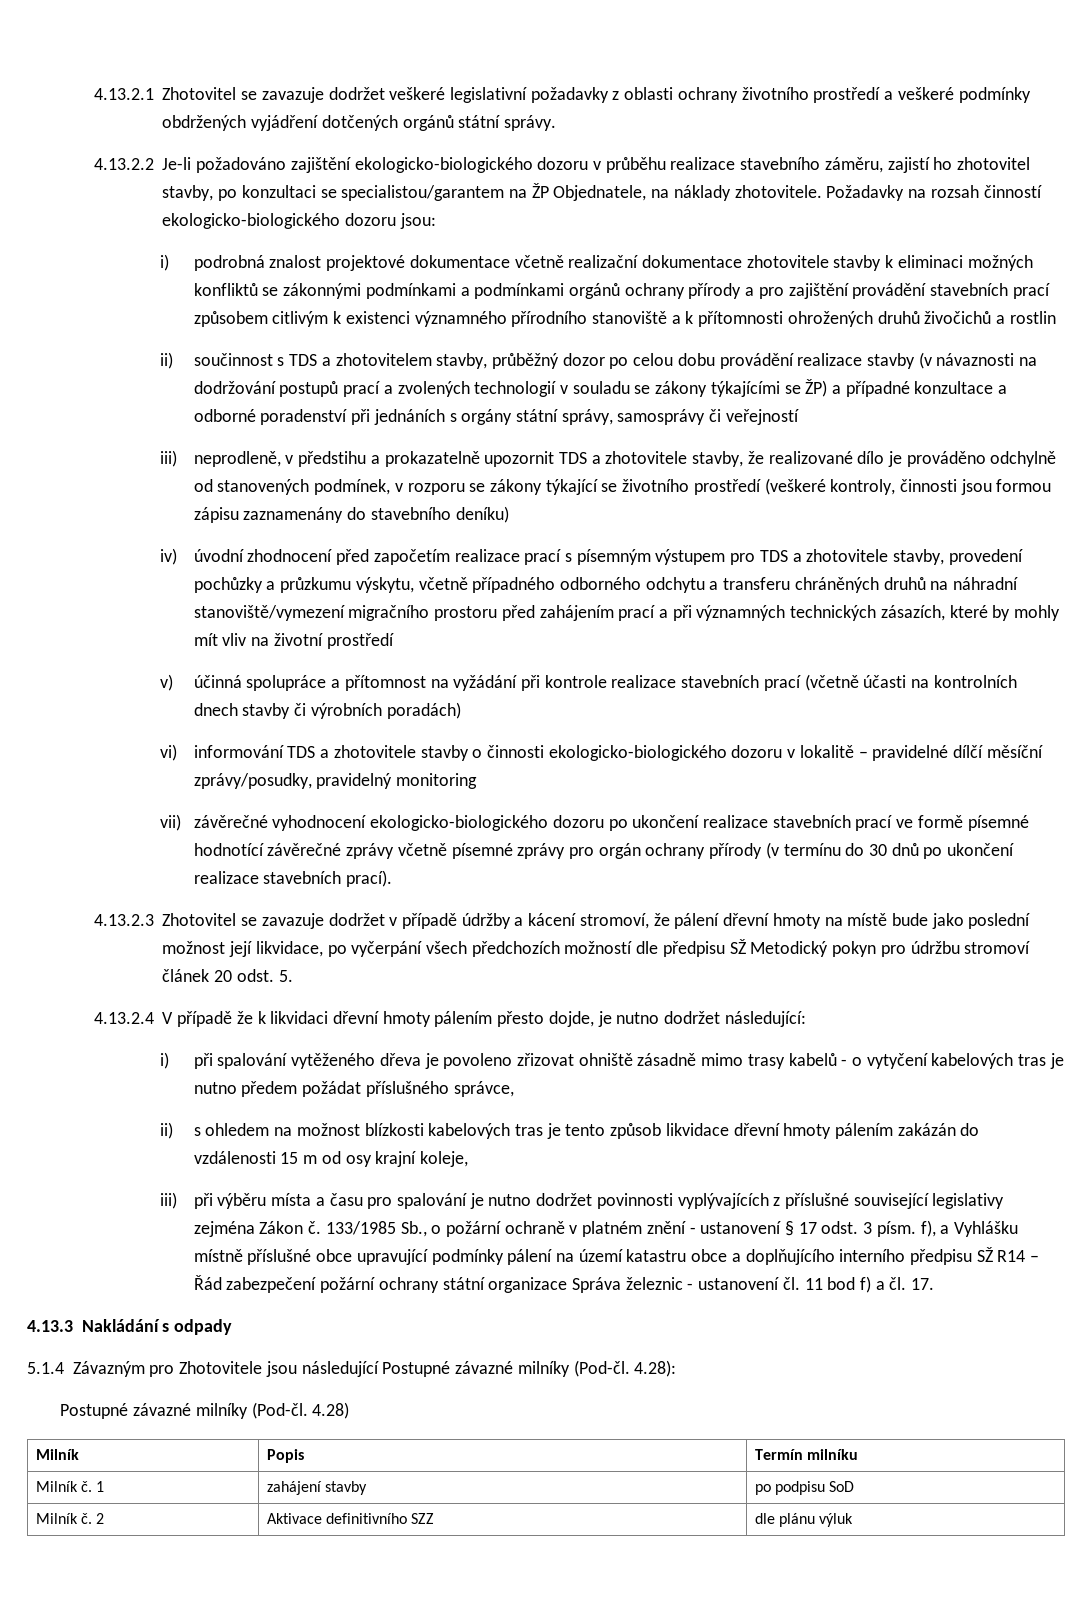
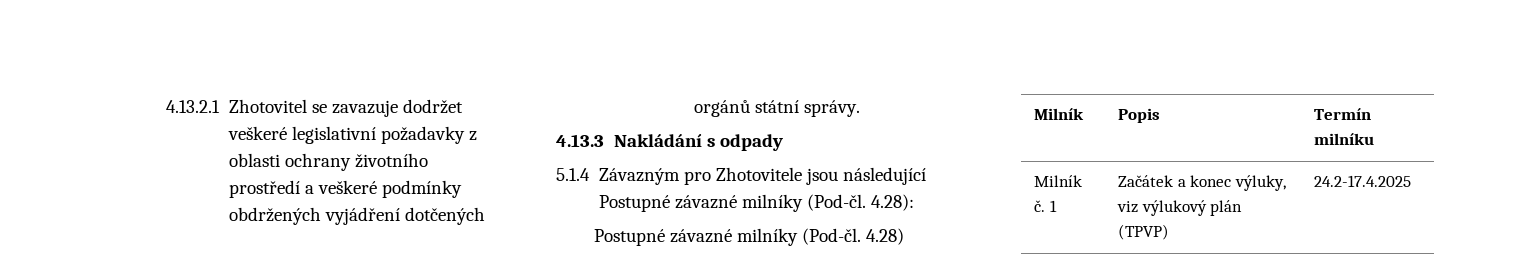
- 4.13.2.2 Je-li požadováno zajištění ekologicko-biologického dozoru v průběhu realizace stavebního záměru, zajistí ho zhotovitel stavby, po konzultaci se specialistou/garantem na ŽP Objednatele, na náklady zhotovitele. Požadavky na rozsah činností ekologicko-biologického dozoru jsou:
- i) podrobná znalost projektové dokumentace včetně realizační dokumentace zhotovitele stavby k eliminaci možných konfliktů se zákonnými podmínkami a podmínkami orgánů ochrany přírody a pro zajištění provádění stavebních prací způsobem citlivým k existenci významného přírodního stanoviště a k přítomnosti ohrožených druhů živočichů a rostlin
- ii) součinnost s TDS a zhotovitelem stavby, průběžný dozor po celou dobu provádění realizace stavby (v návaznosti na dodržování postupů prací a zvolených technologií v souladu se zákony týkajícími se ŽP) a případné konzultace a odborné poradenství při jednáních s orgány státní správy, samosprávy či veřejností
- iii) neprodleně, v předstihu a prokazatelně upozornit TDS a zhotovitele stavby, že realizované dílo je prováděno odchylně od stanovených podmínek, v rozporu se zákony týkající se životního prostředí (veškeré kontroly, činnosti jsou formou zápisu zaznamenány do stavebního deníku)
- iv) úvodní zhodnocení před započetím realizace prací s písemným výstupem pro TDS a zhotovitele stavby, provedení pochůzky a průzkumu výskytu, včetně případného odborného odchytu a transferu chráněných druhů na náhradní stanoviště/vymezení migračního prostoru před zahájením prací a při významných technických zásazích, které by mohly mít vliv na životní prostředí
- v) účinná spolupráce a přítomnost na vyžádání při kontrole realizace stavebních prací (včetně účasti na kontrolních dnech stavby či výrobních poradách)
- vi) informování TDS a zhotovitele stavby o činnosti ekologicko-biologického dozoru v lokalitě – pravidelné dílčí měsíční zprávy/posudky, pravidelný monitoring
- vii) závěrečné vyhodnocení ekologicko-biologického dozoru po ukončení realizace stavebních prací ve formě písemné hodnotící závěrečné zprávy včetně písemné zprávy pro orgán ochrany přírody (v termínu do 30 dnů po ukončení realizace stavebních prací).
- 4.13.2.3 Zhotovitel se zavazuje dodržet v případě údržby a kácení stromoví, že pálení dřevní hmoty na místě bude jako poslední možnost její likvidace, po vyčerpání všech předchozích možností dle předpisu SŽ Metodický pokyn pro údržbu stromoví článek 20 odst. 5.
- 4.13.2.4 V případě že k likvidaci dřevní hmoty pálením přesto dojde, je nutno dodržet následující:
- i) při spalování vytěženého dřeva je povoleno zřizovat ohniště zásadně mimo trasy kabelů - o vytyčení kabelových tras je nutno předem požádat příslušného správce,
- ii) s ohledem na možnost blízkosti kabelových tras je tento způsob likvidace dřevní hmoty pálením zakázán do vzdálenosti 15 m od osy krajní koleje,
- iii) při výběru místa a času pro spalování je nutno dodržet povinnosti vyplývajících z příslušné související legislativy zejména Zákon č. 133/1985 Sb., o požární ochraně v platném znění - ustanovení § 17 odst. 3 písm. f), a Vyhlášku místně příslušné obce upravující podmínky pálení na území katastru obce a doplňujícího interního předpisu SŽ R14 – Řád zabezpečení požární ochrany státní organizace Správa železnic - ustanovení čl. 11 bod f) a čl. 17.
- Milník č. 1 | zahájení stavby | po podpisu SoD
- Milník č. 2 | Aktivace definitivního SZZ | dle plánu výluk
+ Milník č. 1 | Začátek a konec výluky, viz výlukový plán (TPVP) | 24.2-17.4.2025

